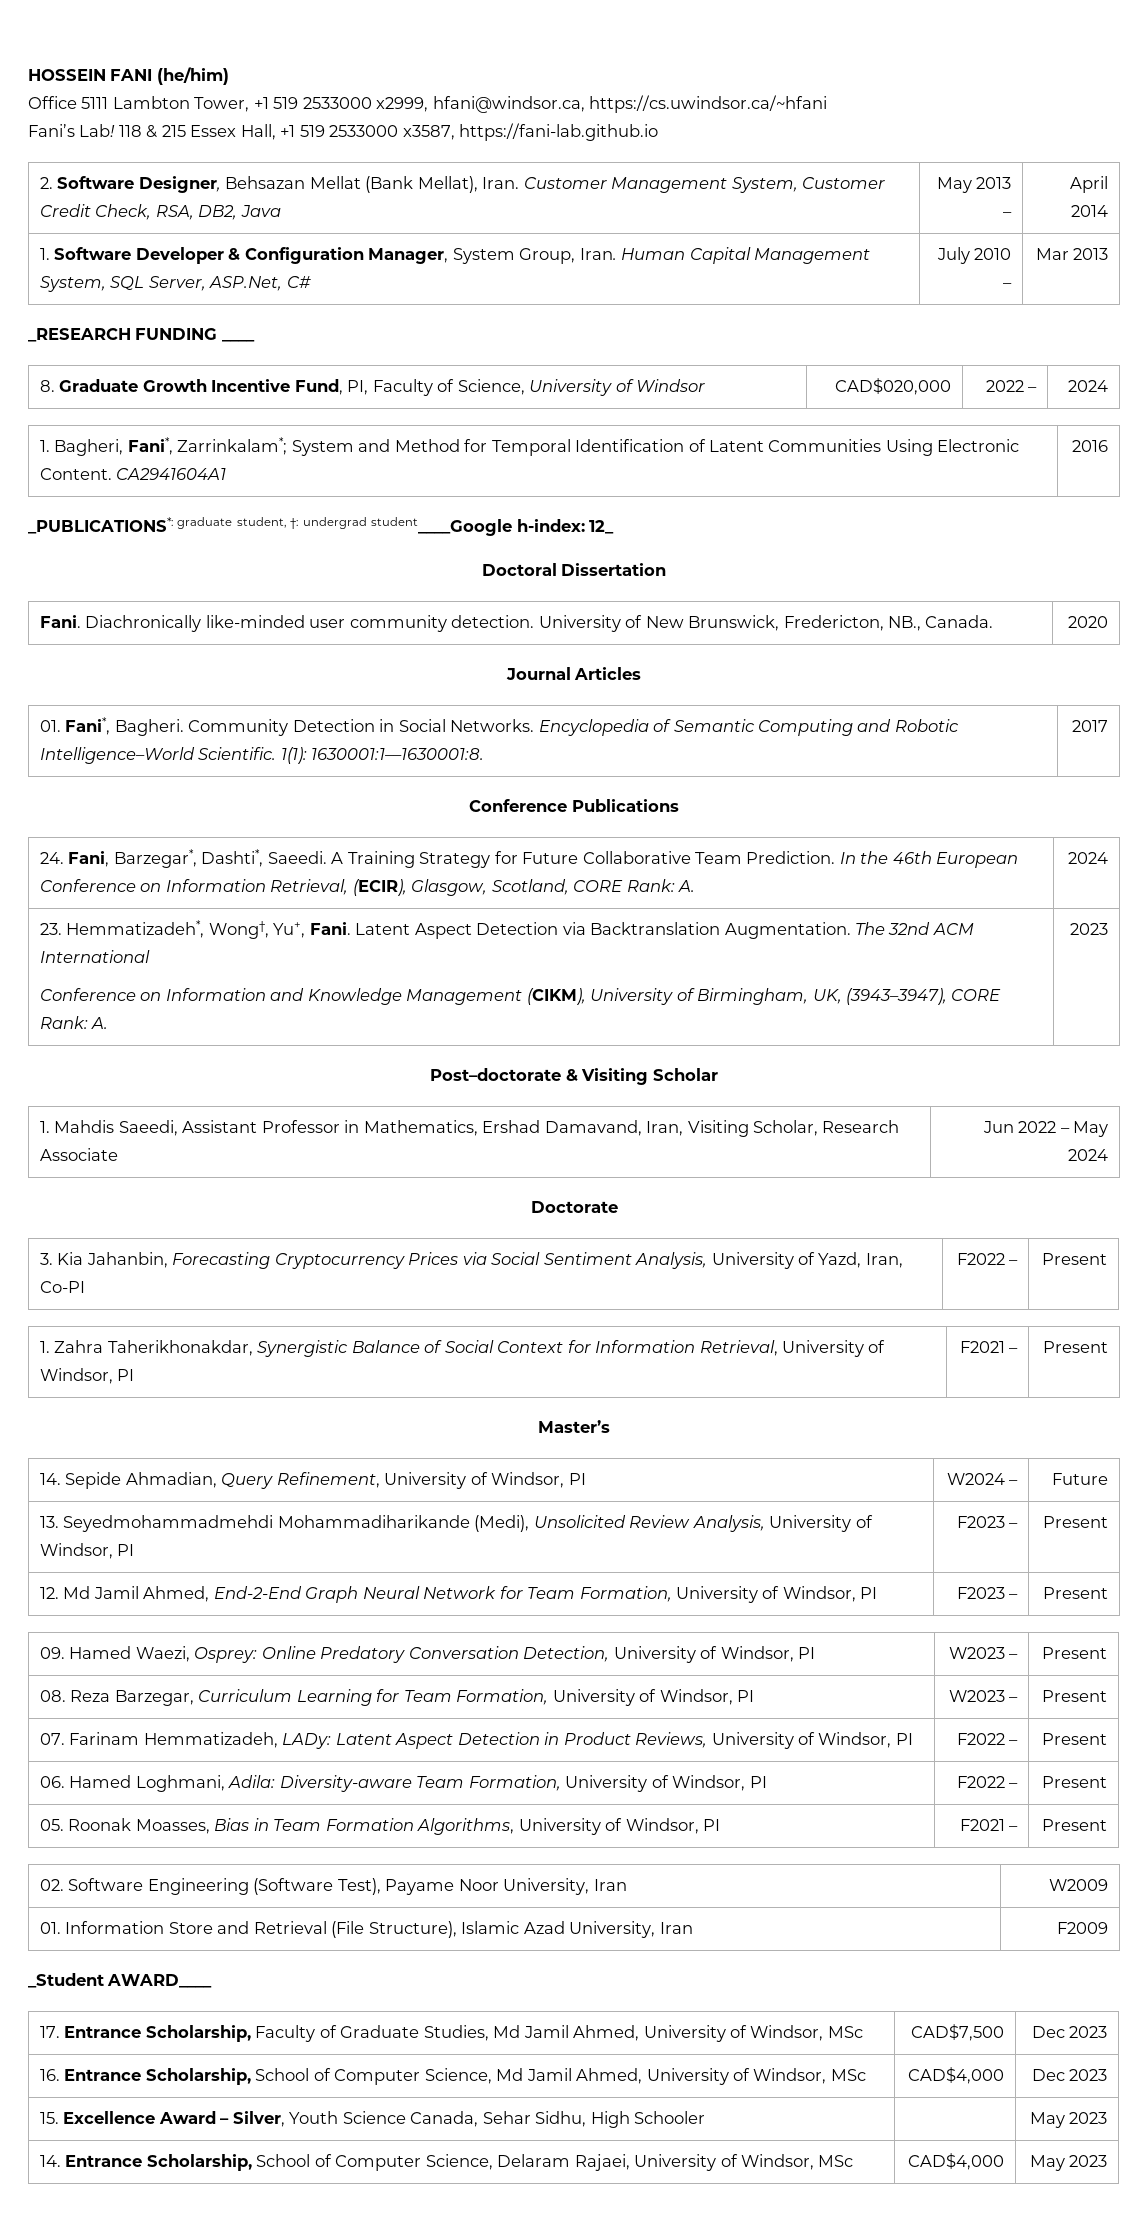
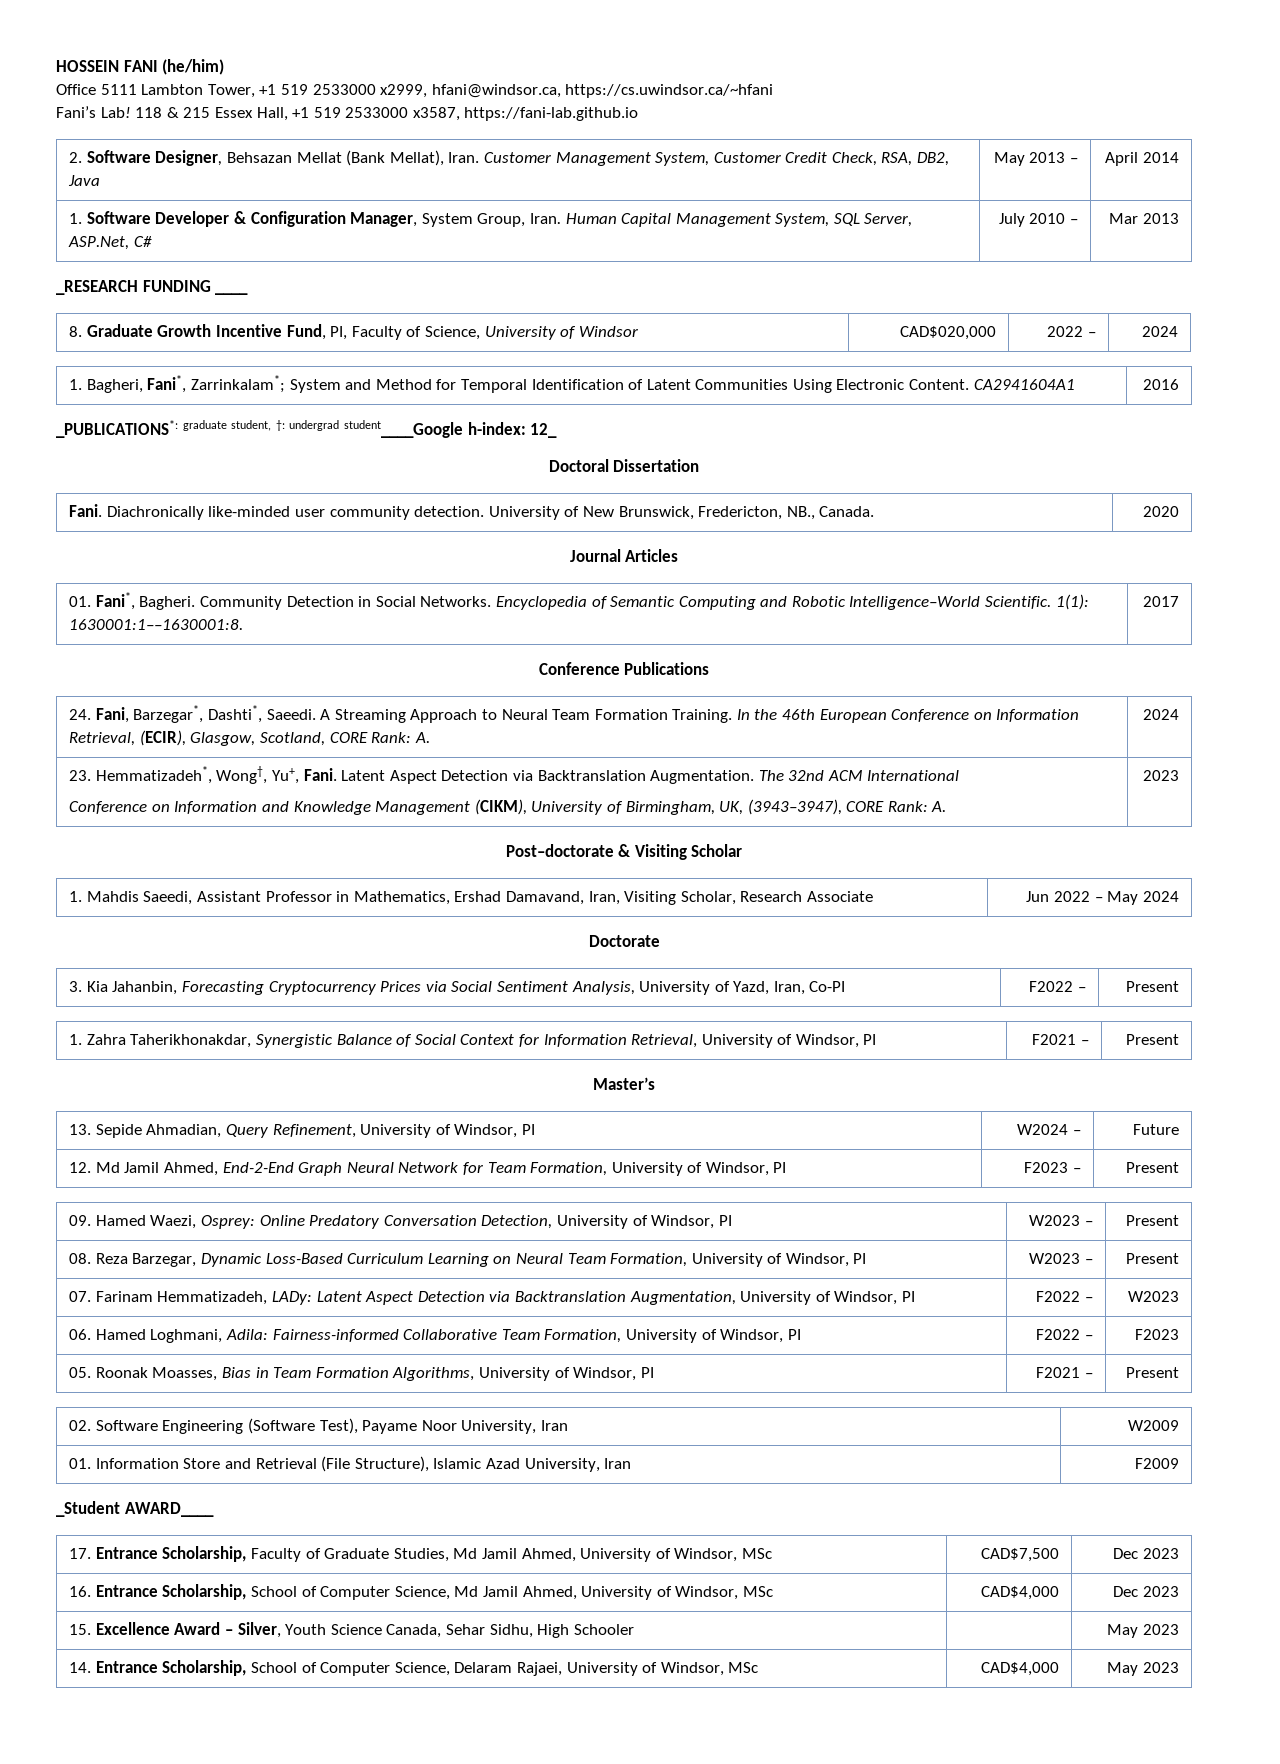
- 24. Fani, Barzegar*, Dashti*, Saeedi. A Training Strategy for Future Collaborative Team Prediction. In the 46th European Conference on Information Retrieval, (ECIR), Glasgow, Scotland, CORE Rank: A. | 2024
+ 24. Fani, Barzegar*, Dashti*, Saeedi. A Streaming Approach to Neural Team Formation Training. In the 46th European Conference on Information Retrieval, (ECIR), Glasgow, Scotland, CORE Rank: A. | 2024
- 14. Sepide Ahmadian, Query Refinement, University of Windsor, PI | W2024 – | Future
+ 13. Sepide Ahmadian, Query Refinement, University of Windsor, PI | W2024 – | Future
- 13. Seyedmohammadmehdi Mohammadiharikande (Medi), Unsolicited Review Analysis, University of Windsor, PI | F2023 – | Present
- 08. Reza Barzegar, Curriculum Learning for Team Formation, University of Windsor, PI | W2023 – | Present
+ 08. Reza Barzegar, Dynamic Loss-Based Curriculum Learning on Neural Team Formation, University of Windsor, PI | W2023 – | Present
- 07. Farinam Hemmatizadeh, LADy: Latent Aspect Detection in Product Reviews, University of Windsor, PI | F2022 – | Present
+ 07. Farinam Hemmatizadeh, LADy: Latent Aspect Detection via Backtranslation Augmentation, University of Windsor, PI | F2022 – | W2023
- 06. Hamed Loghmani, Adila: Diversity-aware Team Formation, University of Windsor, PI | F2022 – | Present
+ 06. Hamed Loghmani, Adila: Fairness-informed Collaborative Team Formation, University of Windsor, PI | F2022 – | F2023

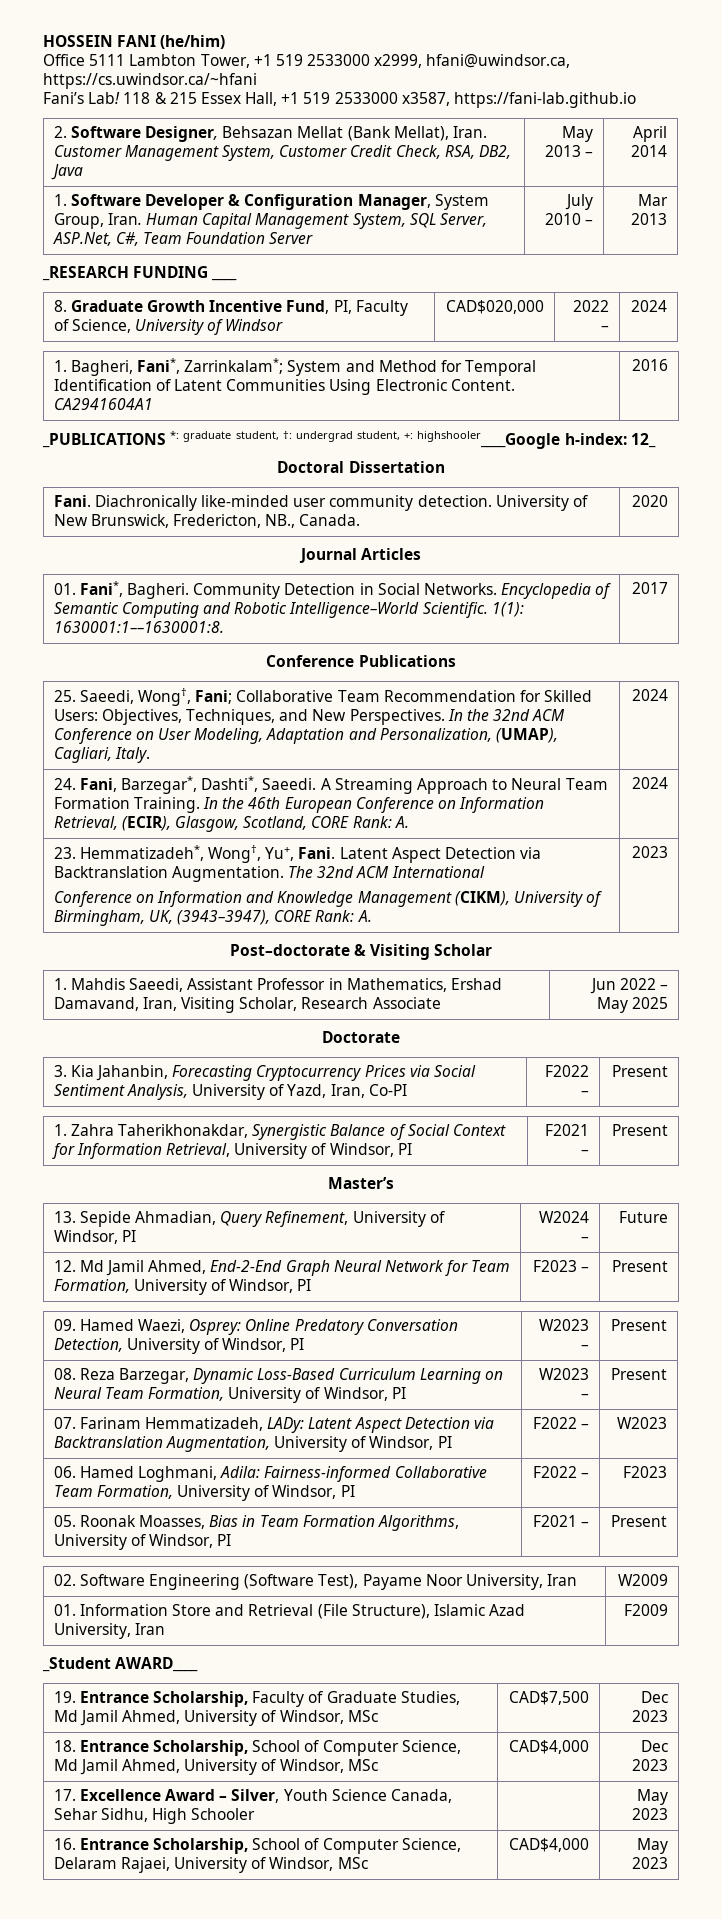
- Office 5111 Lambton Tower, +1 519 2533000 x2999, hfani@windsor.ca, https://cs.uwindsor.ca/~hfani
+ Office 5111 Lambton Tower, +1 519 2533000 x2999, hfani@uwindsor.ca, https://cs.uwindsor.ca/~hfani
- 1. Software Developer & Configuration Manager, System Group, Iran. Human Capital Management System, SQL Server, ASP.Net, C# | July 2010 – | Mar 2013
+ 1. Software Developer & Configuration Manager, System Group, Iran. Human Capital Management System, SQL Server, ASP.Net, C#, Team Foundation Server | July 2010 – | Mar 2013
- _PUBLICATIONS*: graduate student, †: undergrad student____Google h-index: 12_
+ _PUBLICATIONS *: graduate student, †: undergrad student, +: highshooler____Google h-index: 12_
+ 25. Saeedi, Wong†, Fani; Collaborative Team Recommendation for Skilled Users: Objectives, Techniques, and New Perspectives. In the 32nd ACM Conference on User Modeling, Adaptation and Personalization, (UMAP), Cagliari, Italy. | 2024
- 1. Mahdis Saeedi, Assistant Professor in Mathematics, Ershad Damavand, Iran, Visiting Scholar, Research Associate | Jun 2022 – May 2024
+ 1. Mahdis Saeedi, Assistant Professor in Mathematics, Ershad Damavand, Iran, Visiting Scholar, Research Associate | Jun 2022 – May 2025
- 17. Entrance Scholarship, Faculty of Graduate Studies, Md Jamil Ahmed, University of Windsor, MSc | CAD$7,500 | Dec 2023
+ 19. Entrance Scholarship, Faculty of Graduate Studies, Md Jamil Ahmed, University of Windsor, MSc | CAD$7,500 | Dec 2023
- 16. Entrance Scholarship, School of Computer Science, Md Jamil Ahmed, University of Windsor, MSc | CAD$4,000 | Dec 2023
+ 18. Entrance Scholarship, School of Computer Science, Md Jamil Ahmed, University of Windsor, MSc | CAD$4,000 | Dec 2023
- 15. Excellence Award – Silver, Youth Science Canada, Sehar Sidhu, High Schooler | | May 2023
+ 17. Excellence Award – Silver, Youth Science Canada, Sehar Sidhu, High Schooler | | May 2023
- 14. Entrance Scholarship, School of Computer Science, Delaram Rajaei, University of Windsor, MSc | CAD$4,000 | May 2023
+ 16. Entrance Scholarship, School of Computer Science, Delaram Rajaei, University of Windsor, MSc | CAD$4,000 | May 2023

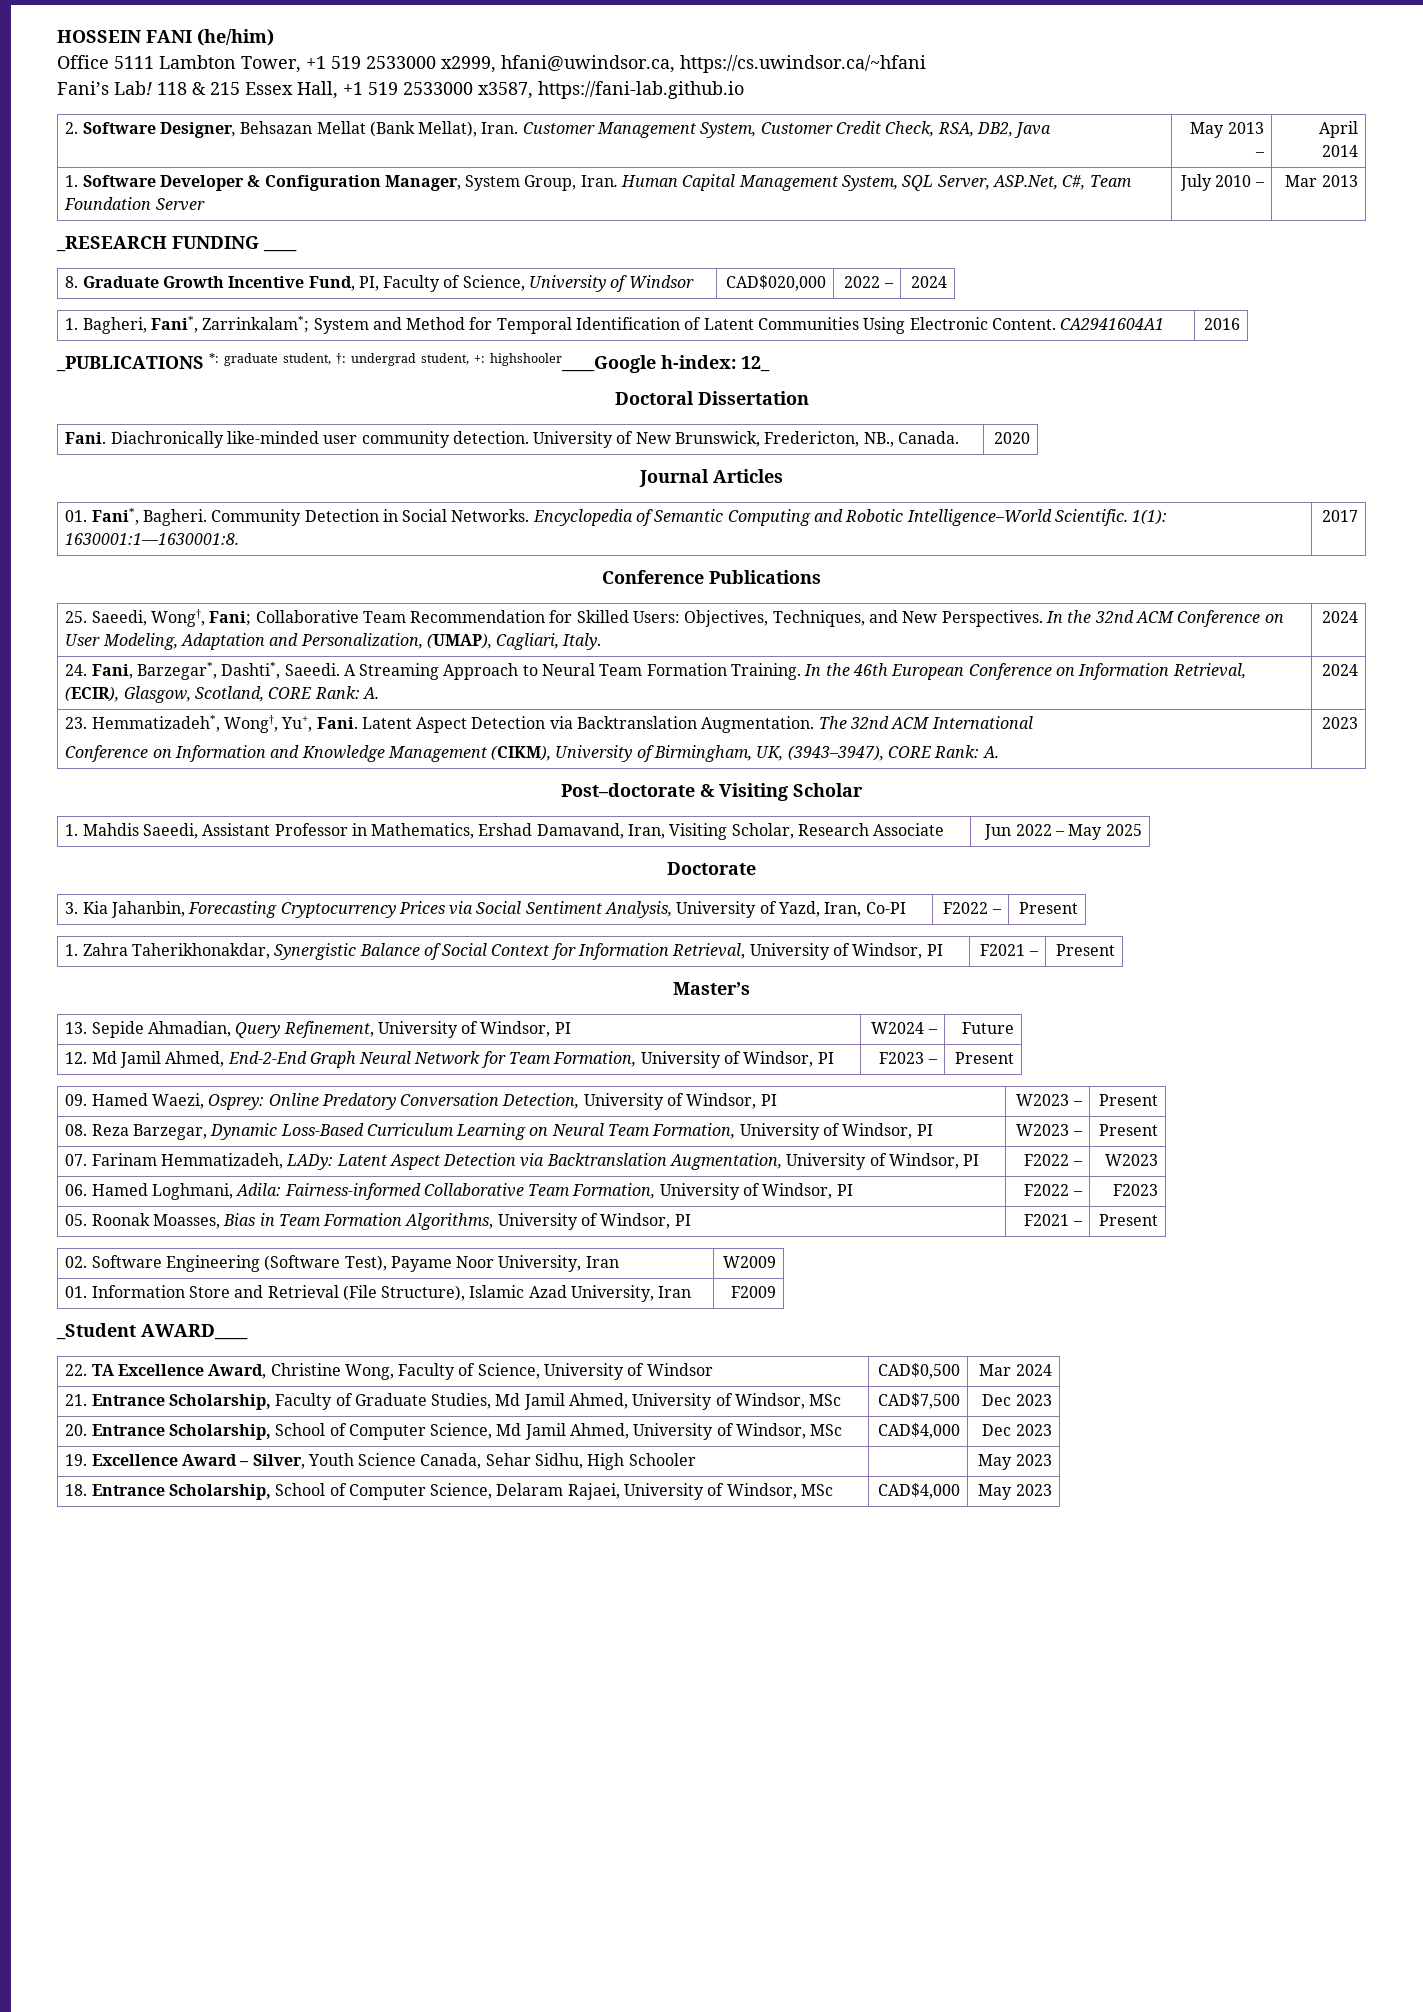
- 19. Entrance Scholarship, Faculty of Graduate Studies, Md Jamil Ahmed, University of Windsor, MSc | CAD$7,500 | Dec 2023
+ 22. TA Excellence Award, Christine Wong, Faculty of Science, University of Windsor | CAD$0,500 | Mar 2024
+ 21. Entrance Scholarship, Faculty of Graduate Studies, Md Jamil Ahmed, University of Windsor, MSc | CAD$7,500 | Dec 2023
- 18. Entrance Scholarship, School of Computer Science, Md Jamil Ahmed, University of Windsor, MSc | CAD$4,000 | Dec 2023
+ 20. Entrance Scholarship, School of Computer Science, Md Jamil Ahmed, University of Windsor, MSc | CAD$4,000 | Dec 2023
- 17. Excellence Award – Silver, Youth Science Canada, Sehar Sidhu, High Schooler | | May 2023
+ 19. Excellence Award – Silver, Youth Science Canada, Sehar Sidhu, High Schooler | | May 2023
- 16. Entrance Scholarship, School of Computer Science, Delaram Rajaei, University of Windsor, MSc | CAD$4,000 | May 2023
+ 18. Entrance Scholarship, School of Computer Science, Delaram Rajaei, University of Windsor, MSc | CAD$4,000 | May 2023

